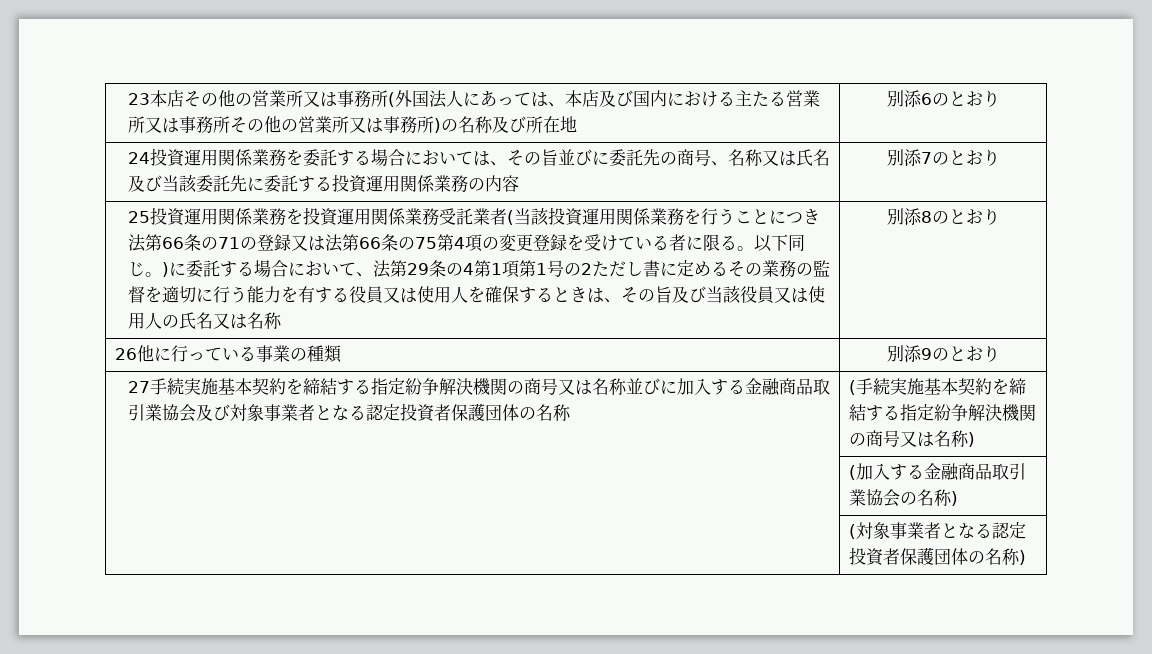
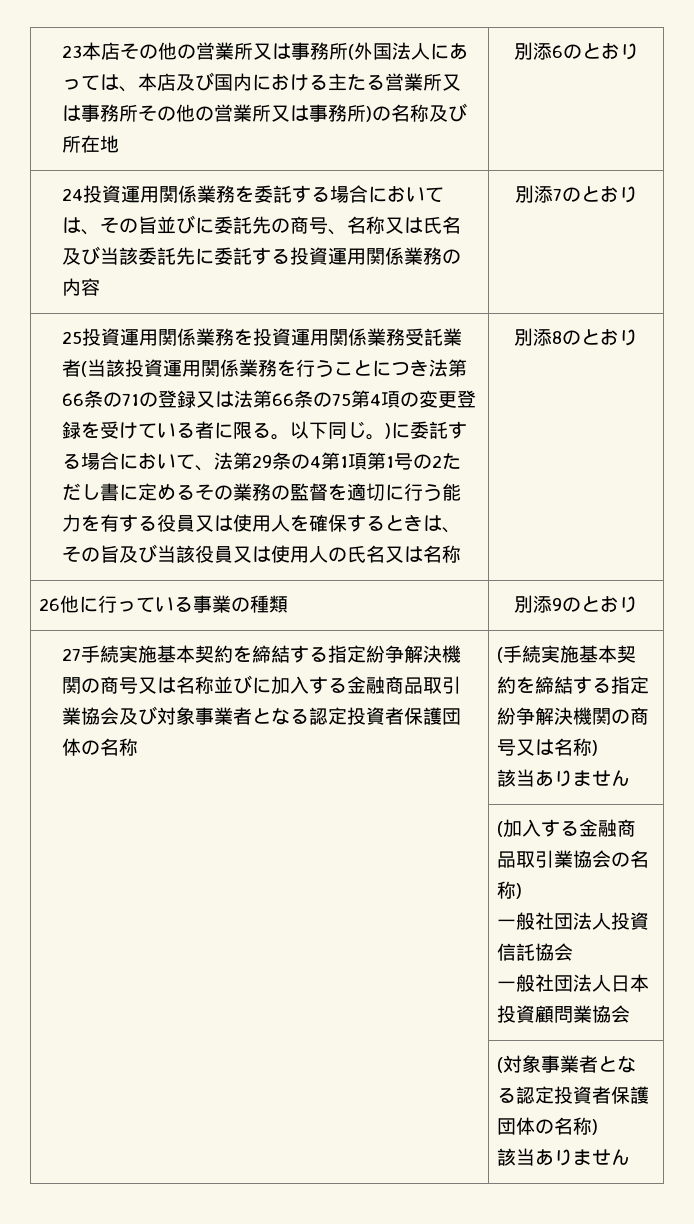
  (手続実施基本契約を締結する指定紛争解決機関の商号又は名称)
+ 該当ありません
  | (加入する金融商品取引業協会の名称)
+ 一般社団法人投資信託協会
+ 一般社団法人日本投資顧問業協会
  | (対象事業者となる認定投資者保護団体の名称)
+ 該当ありません

